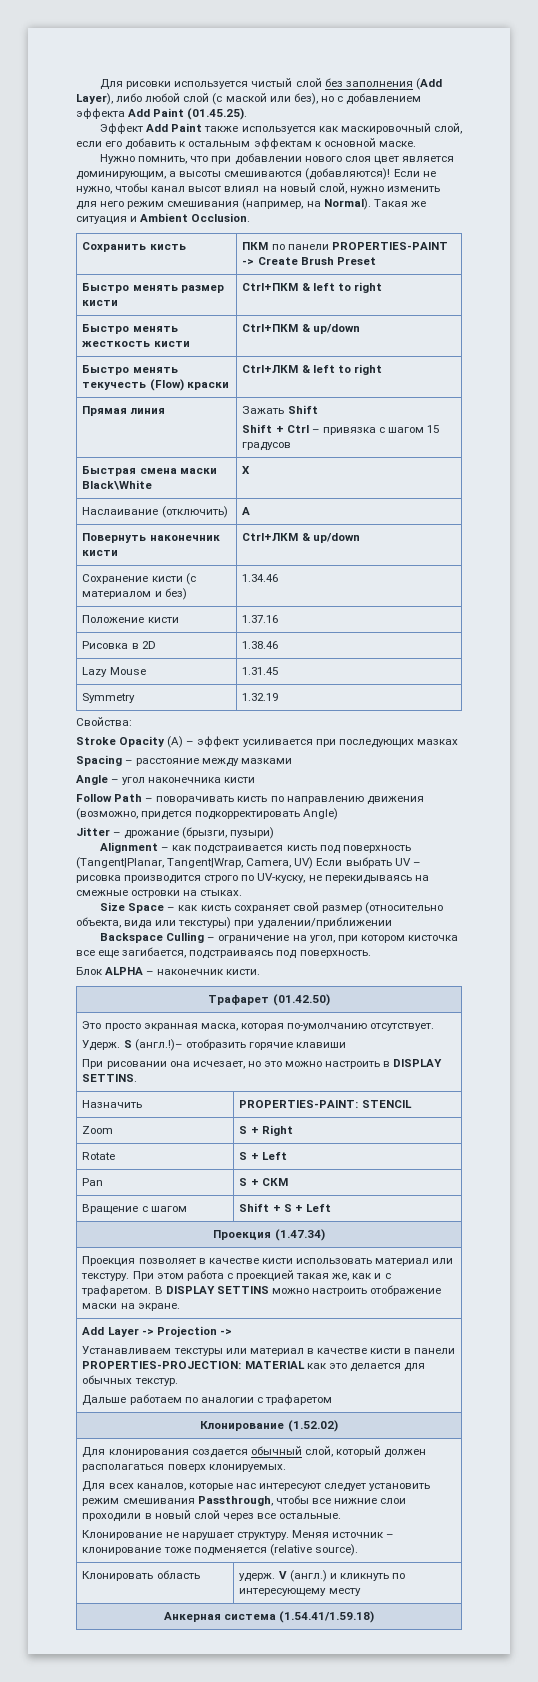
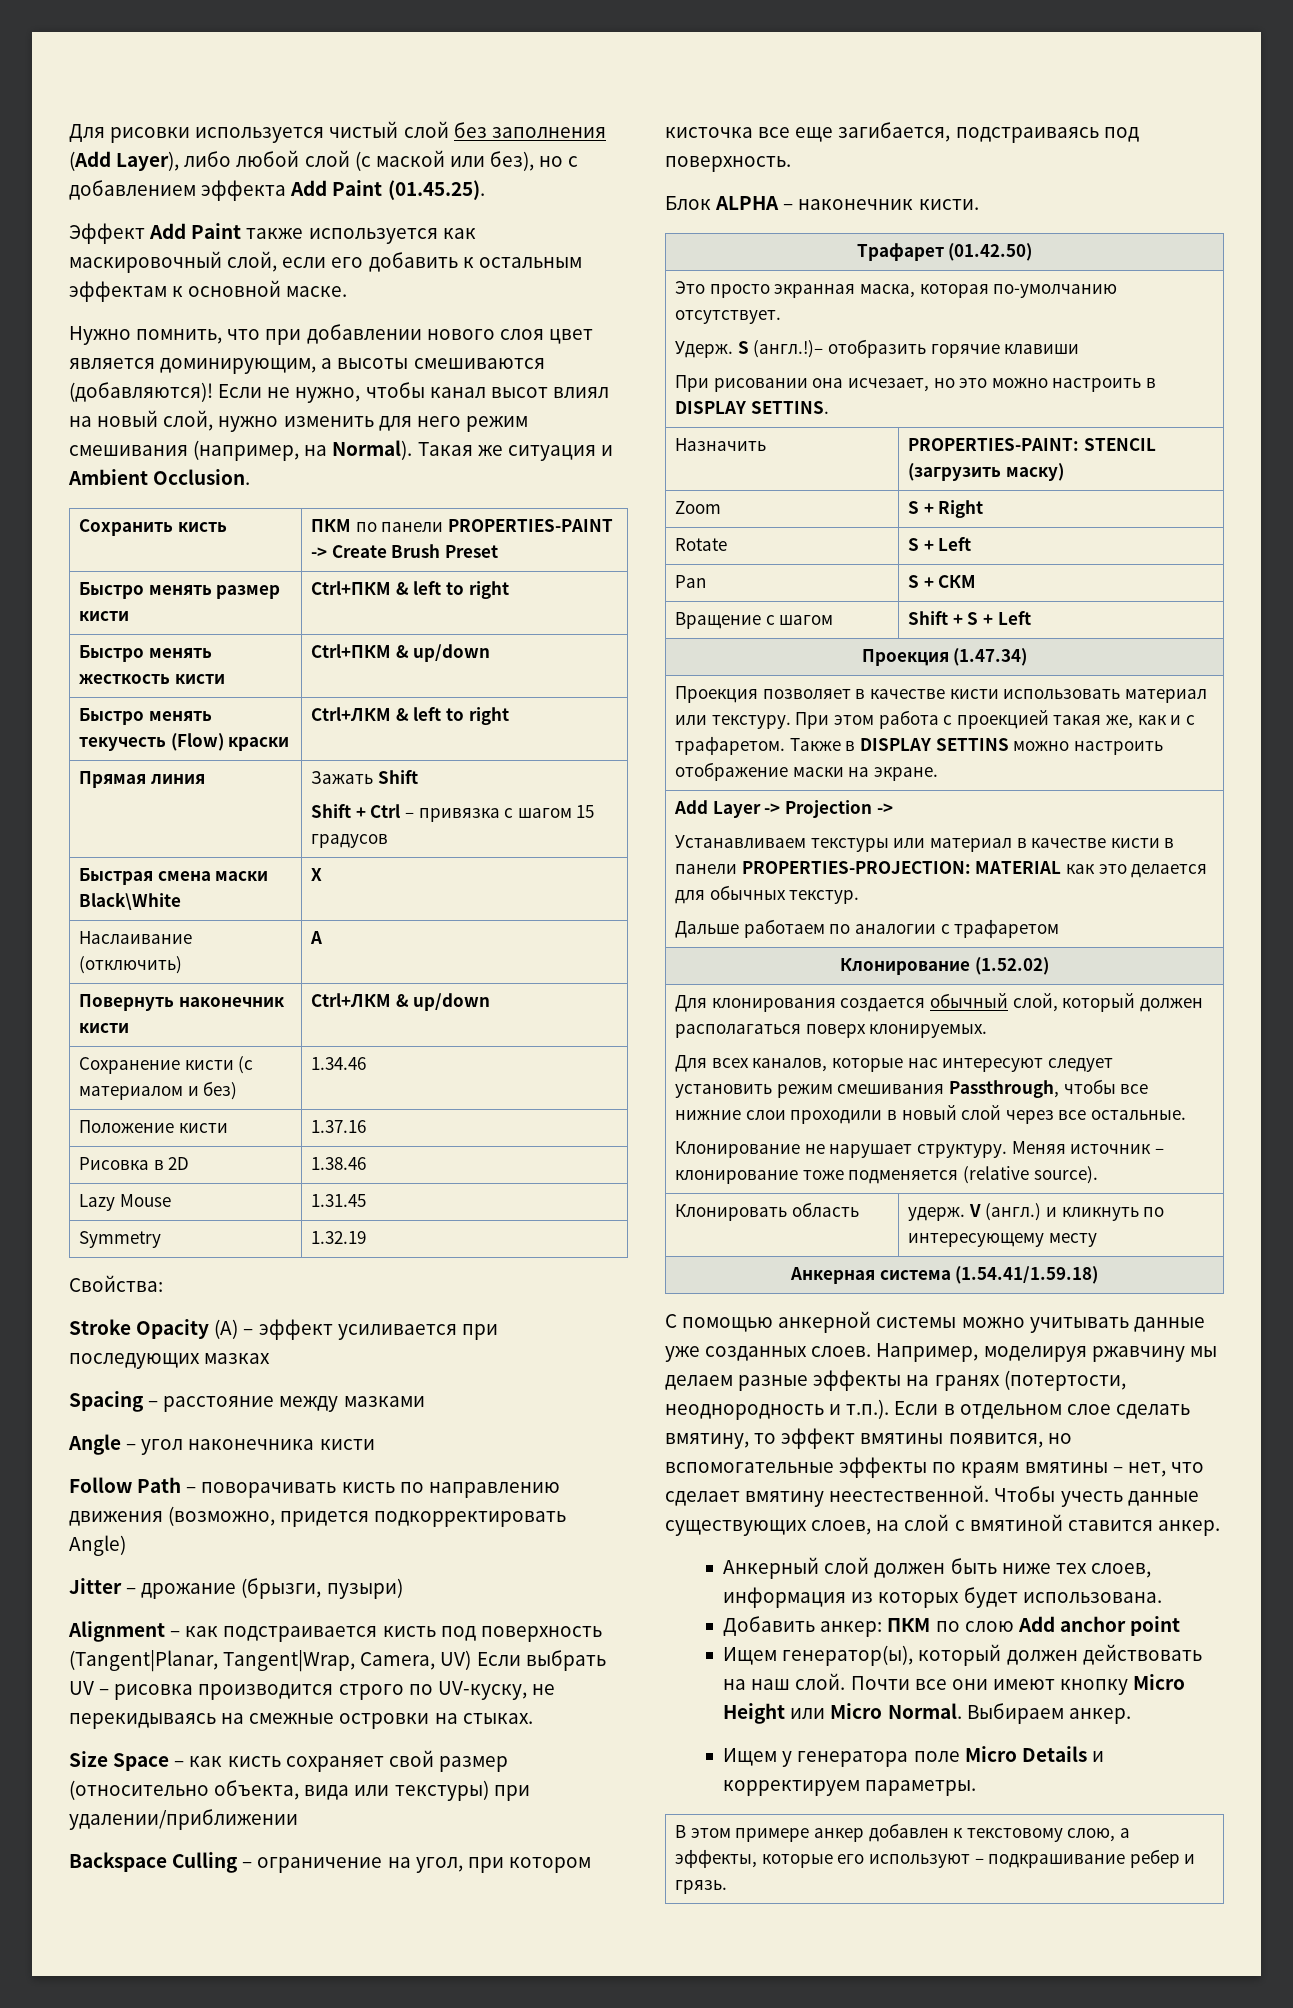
- Назначить | PROPERTIES-PAINT: STENCIL
+ Назначить | PROPERTIES-PAINT: STENCIL (загрузить маску)
- Проекция позволяет в качестве кисти использовать материал или текстуру. При этом работа с проекцией такая же, как и с трафаретом. В DISPLAY SETTINS можно настроить отображение маски на экране.
+ Проекция позволяет в качестве кисти использовать материал или текстуру. При этом работа с проекцией такая же, как и с трафаретом. Также в DISPLAY SETTINS можно настроить отображение маски на экране.
+ С помощью анкерной системы можно учитывать данные уже созданных слоев. Например, моделируя ржавчину мы делаем разные эффекты на гранях (потертости, неоднородность и т.п.). Если в отдельном слое сделать вмятину, то эффект вмятины появится, но вспомогательные эффекты по краям вмятины – нет, что сделает вмятину неестественной. Чтобы учесть данные существующих слоев, на слой с вмятиной ставится анкер.
+ Анкерный слой должен быть ниже тех слоев, информация из которых будет использована.
+ Добавить анкер: ПКМ по слою Add anchor point
+ Ищем генератор(ы), который должен действовать на наш слой. Почти все они имеют кнопку Micro Height или Micro Normal. Выбираем анкер.
+ Ищем у генератора поле Micro Details и корректируем параметры.
+ В этом примере анкер добавлен к текстовому слою, а эффекты, которые его используют – подкрашивание ребер и грязь.

